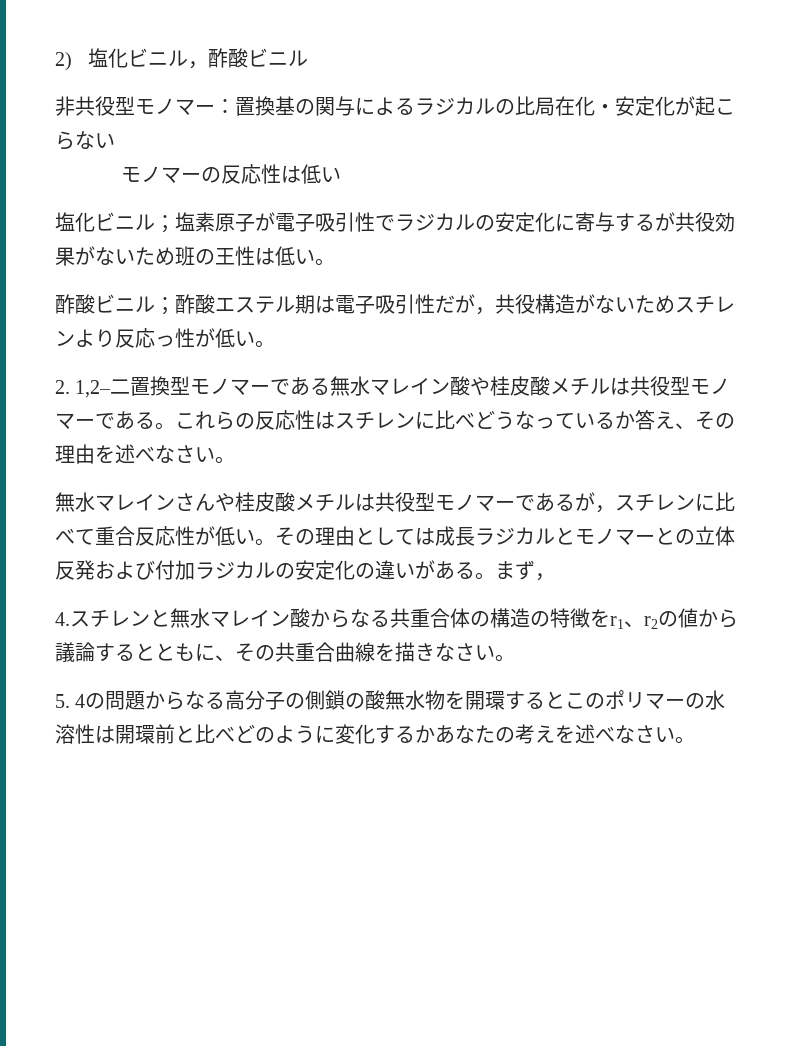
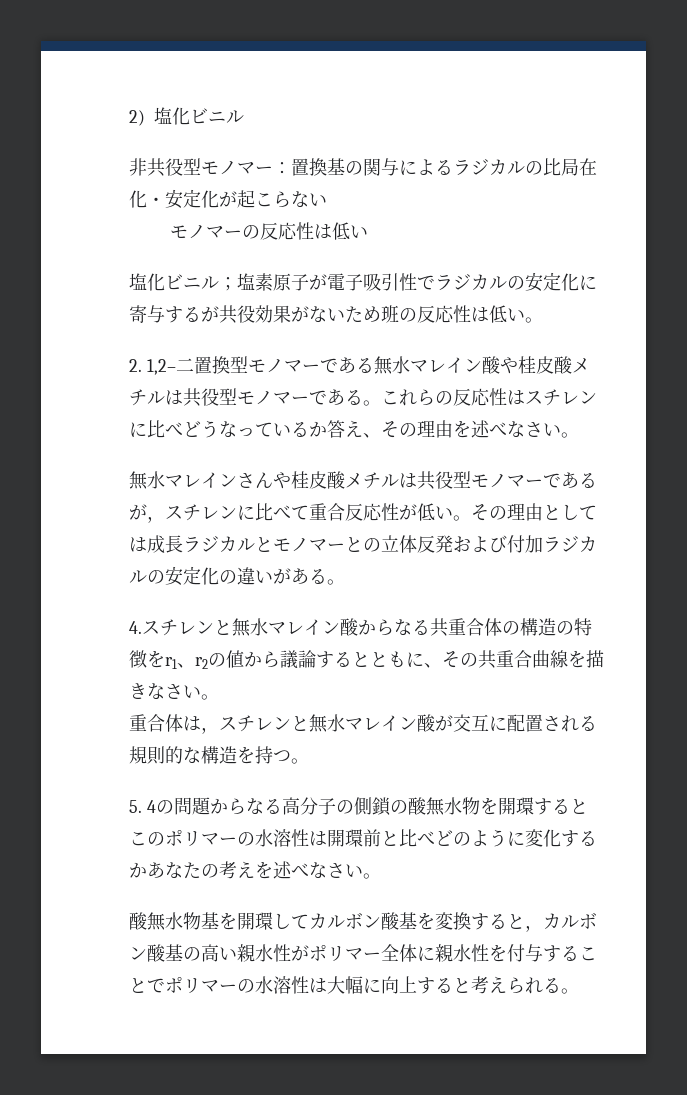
- 2)塩化ビニル，酢酸ビニル
+ 2)塩化ビニル
- 塩化ビニル；塩素原子が電子吸引性でラジカルの安定化に寄与するが共役効果がないため班の王性は低い。
+ 塩化ビニル；塩素原子が電子吸引性でラジカルの安定化に寄与するが共役効果がないため班の反応性は低い。
- 酢酸ビニル；酢酸エステル期は電子吸引性だが，共役構造がないためスチレンより反応っ性が低い。
- まず，
+ 重合体は，スチレンと無水マレイン酸が交互に配置される規則的な構造を持つ。
+ 酸無水物基を開環してカルボン酸基を変換すると，カルボン酸基の高い親水性がポリマー全体に親水性を付与することでポリマーの水溶性は大幅に向上すると考えられる。

